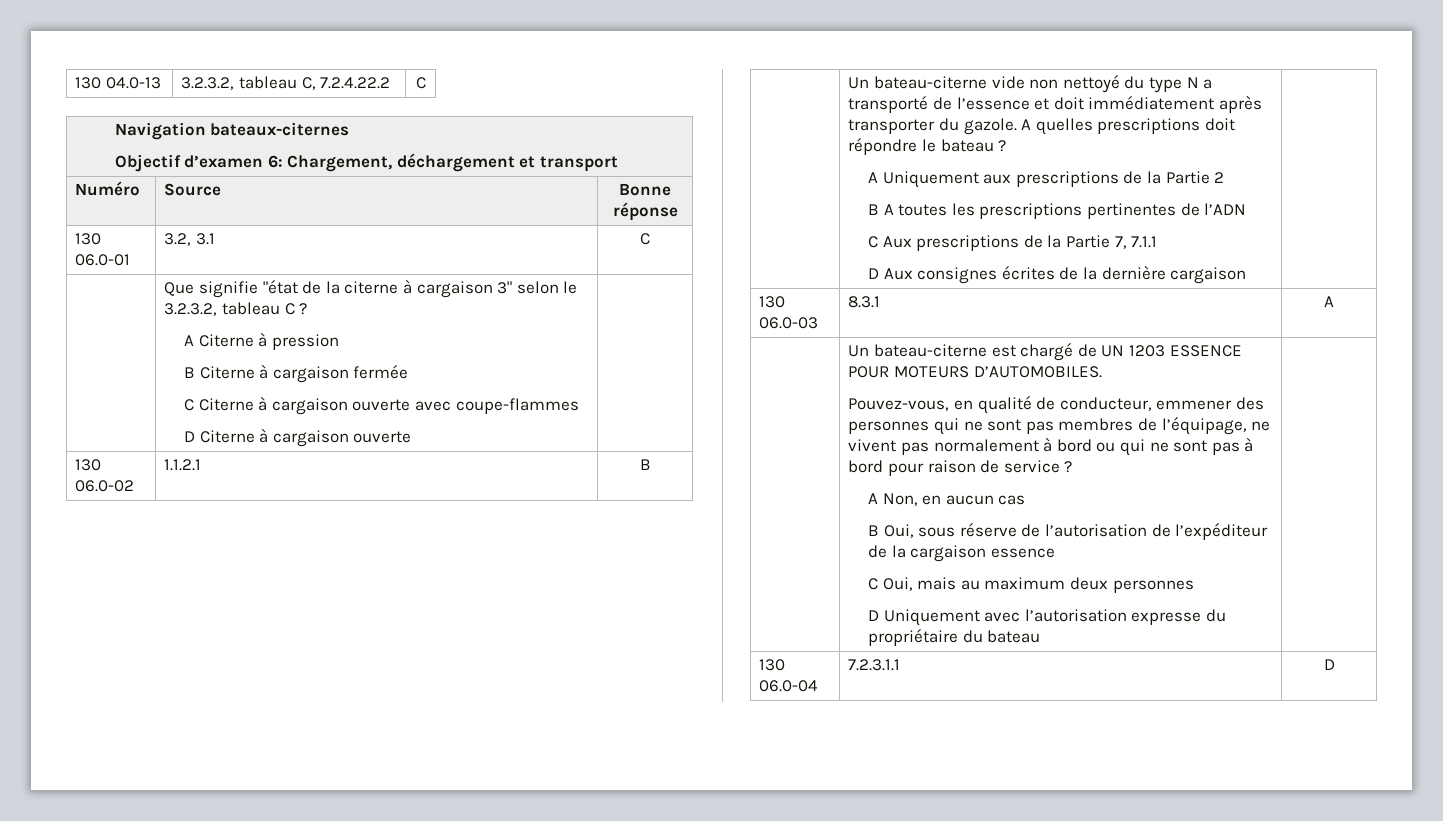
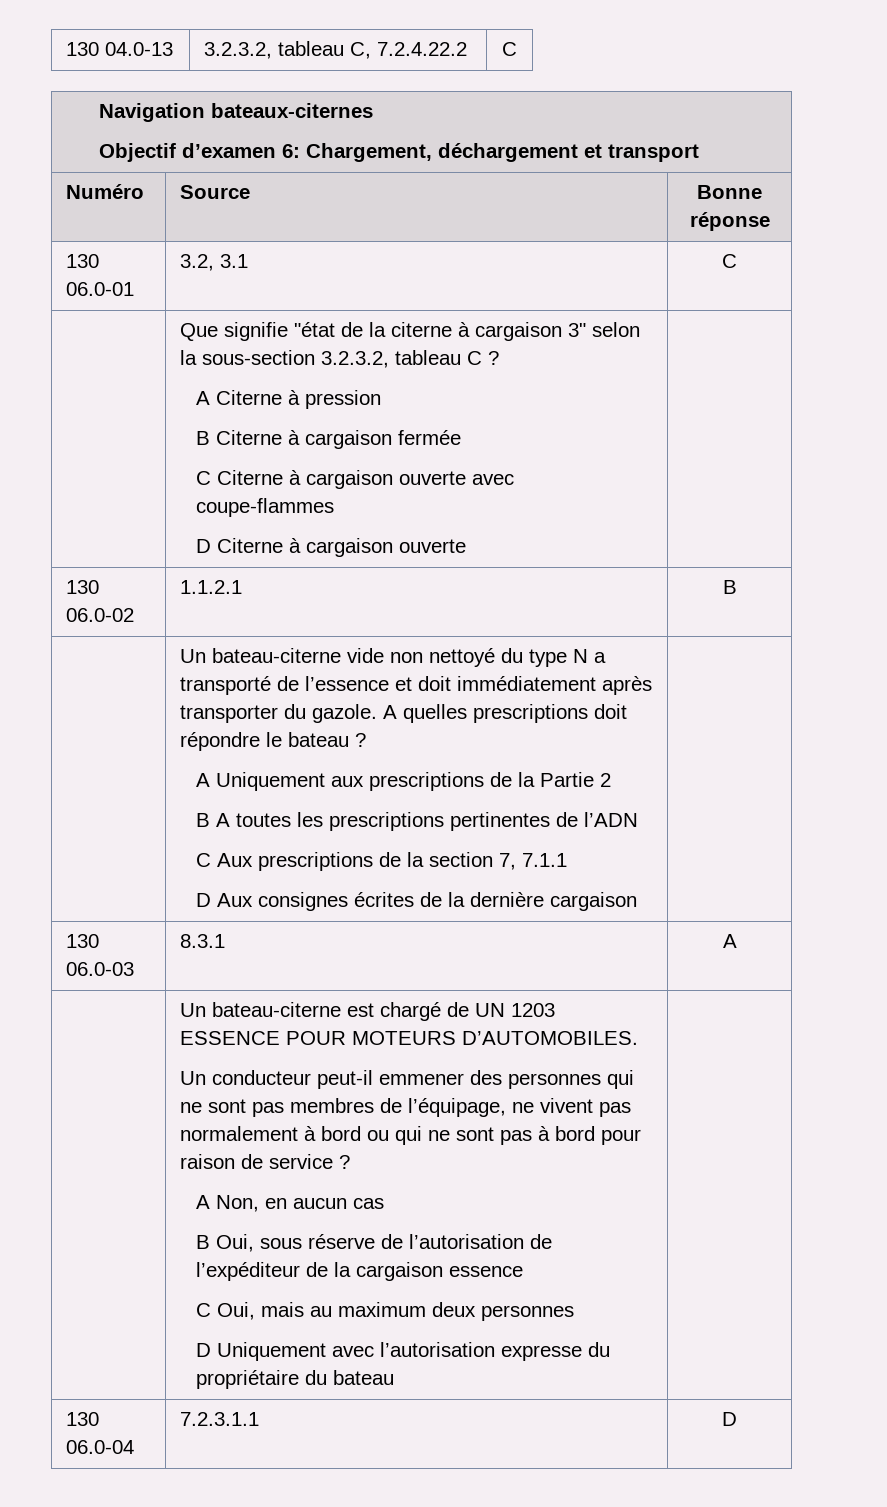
- | Que signifie "état de la citerne à cargaison 3" selon le 3.2.3.2, tableau C ?
+ | Que signifie "état de la citerne à cargaison 3" selon la sous-section 3.2.3.2, tableau C ?
- C Aux prescriptions de la Partie 7, 7.1.1
+ C Aux prescriptions de la section 7, 7.1.1
- Pouvez-vous, en qualité de conducteur, emmener des personnes qui ne sont pas membres de l’équipage, ne vivent pas normalement à bord ou qui ne sont pas à bord pour raison de service ?
+ Un conducteur peut-il emmener des personnes qui ne sont pas membres de l’équipage, ne vivent pas normalement à bord ou qui ne sont pas à bord pour raison de service ?

